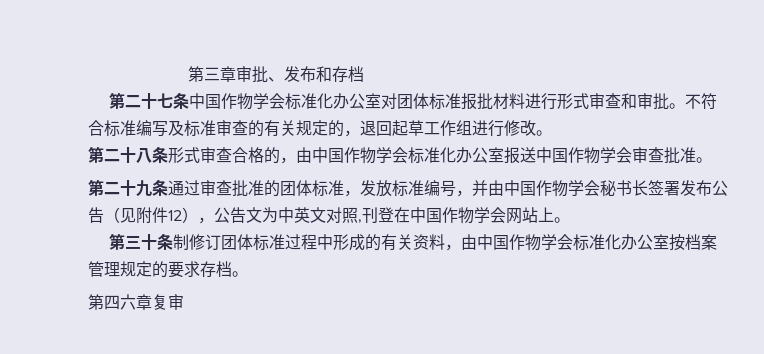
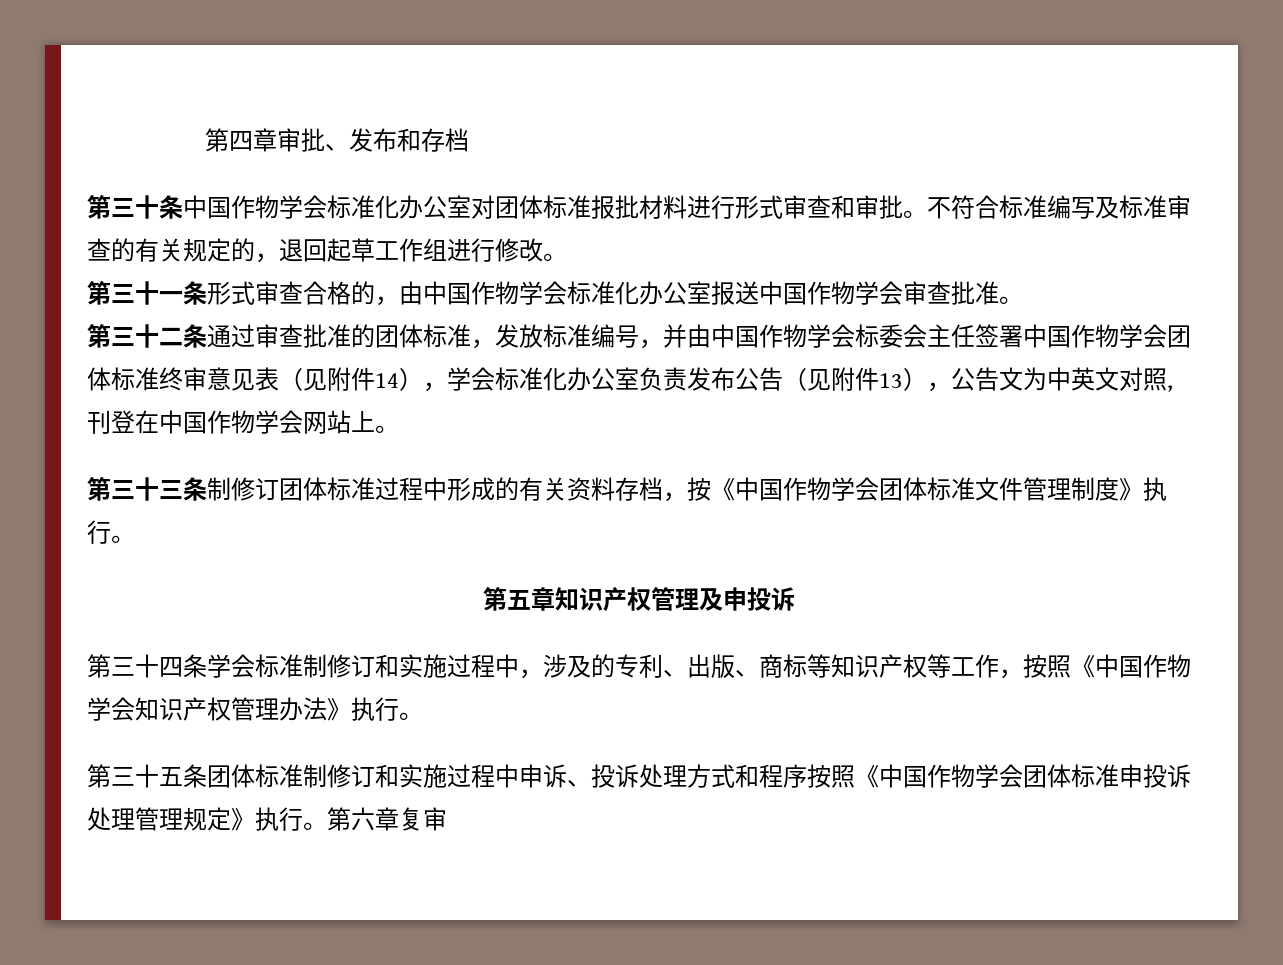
- 第三章审批、发布和存档
+ 第四章审批、发布和存档
- 第二十七条中国作物学会标准化办公室对团体标准报批材料进行形式审查和审批。
+ 第三十条中国作物学会标准化办公室对团体标准报批材料进行形式审查和审批。
- 第二十八条形式审查合格的，由中国作物学会标准化办公室报送中国作物学会审查批准。
+ 第三十一条形式审查合格的，由中国作物学会标准化办公室报送中国作物学会审查批准。
- 第二十九条通过审查批准的团体标准，发放标准编号，并由中国作物学会秘书长签署发布公告（见附件12），公告文为中英文对照,刊登在中国作物学会网站上。
+ 第三十二条通过审查批准的团体标准，发放标准编号，并由中国作物学会标委会主任签署中国作物学会团体标准终审意见表（见附件14），学会标准化办公室负责发布公告（见附件13），公告文为中英文对照,刊登在中国作物学会网站上。
- 第三十条制修订团体标准过程中形成的有关资料，由中国作物学会标准化办公室按档案管理规定的要求存档。
- 第四六章复审
+ 第三十三条制修订团体标准过程中形成的有关资料存档，按《中国作物学会团体标准文件管理制度》执行。
+ 第五章知识产权管理及申投诉
+ 第三十四条学会标准制修订和实施过程中，涉及的专利、出版、商标等知识产权等工作，按照《中国作物学会知识产权管理办法》执行。
+ 第三十五条团体标准制修订和实施过程中申诉、投诉处理方式和程序按照《中国作物学会团体标准申投诉处理管理规定》执行。第六章复审

